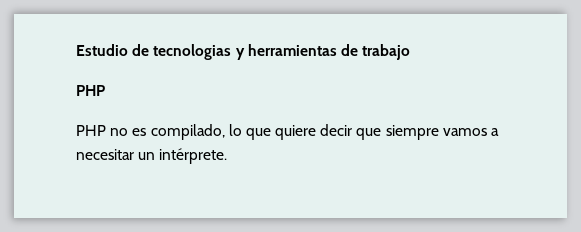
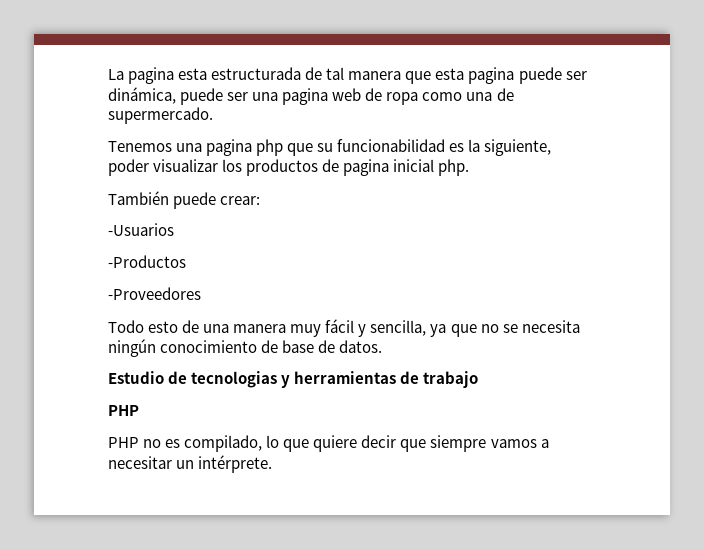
+ La pagina esta estructurada de tal manera que esta pagina puede ser dinámica, puede ser una pagina web de ropa como una de supermercado.
+ Tenemos una pagina php que su funcionabilidad es la siguiente, poder visualizar los productos de pagina inicial php.
+ También puede crear:
+ -Usuarios
+ -Productos
+ -Proveedores
+ Todo esto de una manera muy fácil y sencilla, ya que no se necesita ningún conocimiento de base de datos.

